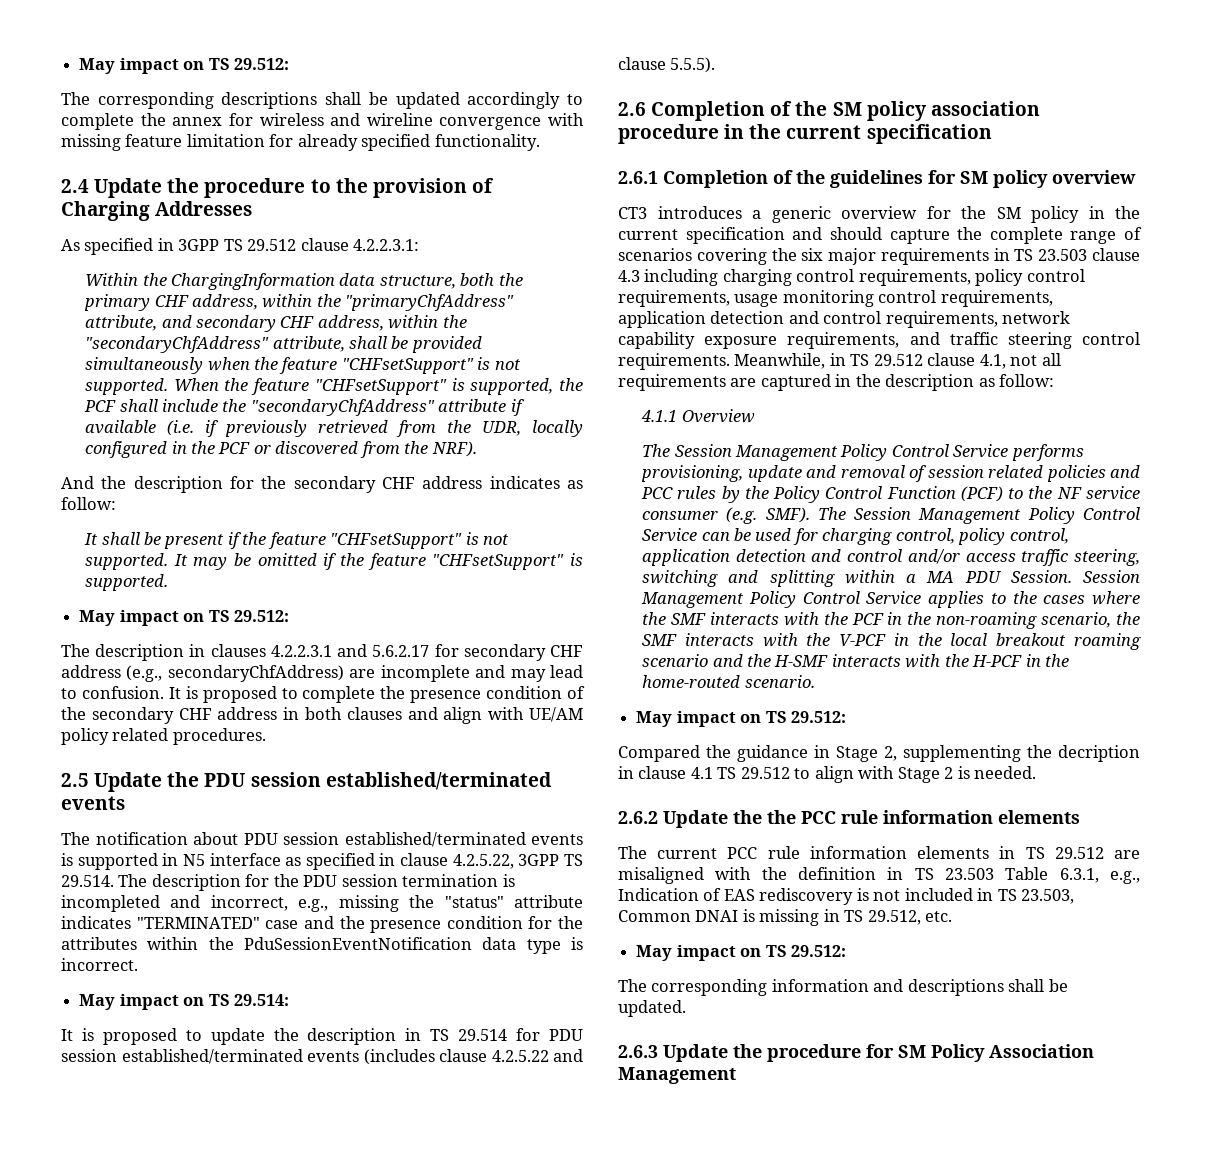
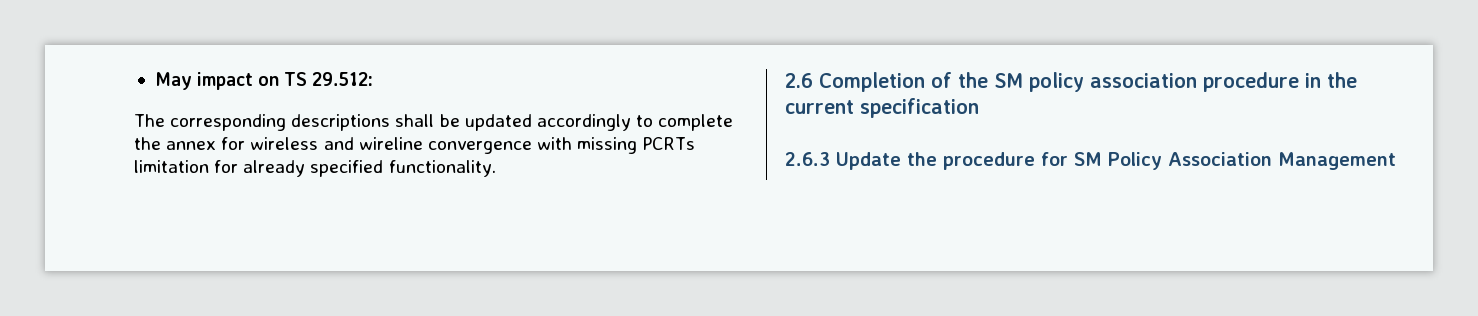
- The corresponding descriptions shall be updated accordingly to complete the annex for wireless and wireline convergence with missing feature limitation for already specified functionality.
+ The corresponding descriptions shall be updated accordingly to complete the annex for wireless and wireline convergence with missing PCRTs limitation for already specified functionality.
- 2.4 Update the procedure to the provision of Charging Addresses
- As specified in 3GPP TS 29.512 clause 4.2.2.3.1:
- Within the ChargingInformation data structure, both the primary CHF address, within the "primaryChfAddress" attribute, and secondary CHF address, within the "secondaryChfAddress" attribute, shall be provided simultaneously when the feature "CHFsetSupport" is not supported. When the feature "CHFsetSupport" is supported, the PCF shall include the "secondaryChfAddress" attribute if available (i.e. if previously retrieved from the UDR, locally configured in the PCF or discovered from the NRF).
- And the description for the secondary CHF address indicates as follow:
- It shall be present if the feature "CHFsetSupport" is not supported. It may be omitted if the feature "CHFsetSupport" is supported.
- May impact on TS 29.512:
- The description in clauses 4.2.2.3.1 and 5.6.2.17 for secondary CHF address (e.g., secondaryChfAddress) are incomplete and may lead to confusion. It is proposed to complete the presence condition of the secondary CHF address in both clauses and align with UE/AM policy related procedures.
- 2.5 Update the PDU session established/terminated events
- The notification about PDU session established/terminated events is supported in N5 interface as specified in clause 4.2.5.22, 3GPP TS 29.514. The description for the PDU session termination is incompleted and incorrect, e.g., missing the "status" attribute indicates "TERMINATED" case and the presence condition for the attributes within the PduSessionEventNotification data type is incorrect.
- May impact on TS 29.514:
- It is proposed to update the description in TS 29.514 for PDU session established/terminated events (includes clause 4.2.5.22 and clause 5.5.5).
- 2.6.1 Completion of the guidelines for SM policy overview
- CT3 introduces a generic overview for the SM policy in the current specification and should capture the complete range of scenarios covering the six major requirements in TS 23.503 clause 4.3 including charging control requirements, policy control requirements, usage monitoring control requirements, application detection and control requirements, network capability exposure requirements, and traffic steering control requirements. Meanwhile, in TS 29.512 clause 4.1, not all requirements are captured in the description as follow:
- 4.1.1 Overview
- The Session Management Policy Control Service performs provisioning, update and removal of session related policies and PCC rules by the Policy Control Function (PCF) to the NF service consumer (e.g. SMF). The Session Management Policy Control Service can be used for charging control, policy control, application detection and control and/or access traffic steering, switching and splitting within a MA PDU Session. Session Management Policy Control Service applies to the cases where the SMF interacts with the PCF in the non-roaming scenario, the SMF interacts with the V-PCF in the local breakout roaming scenario and the H-SMF interacts with the H-PCF in the home-routed scenario.
- May impact on TS 29.512:
- Compared the guidance in Stage 2, supplementing the decription in clause 4.1 TS 29.512 to align with Stage 2 is needed.
- 2.6.2 Update the the PCC rule information elements
- The current PCC rule information elements in TS 29.512 are misaligned with the definition in TS 23.503 Table 6.3.1, e.g., Indication of EAS rediscovery is not included in TS 23.503, Common DNAI is missing in TS 29.512, etc.
- May impact on TS 29.512:
- The corresponding information and descriptions shall be updated.

